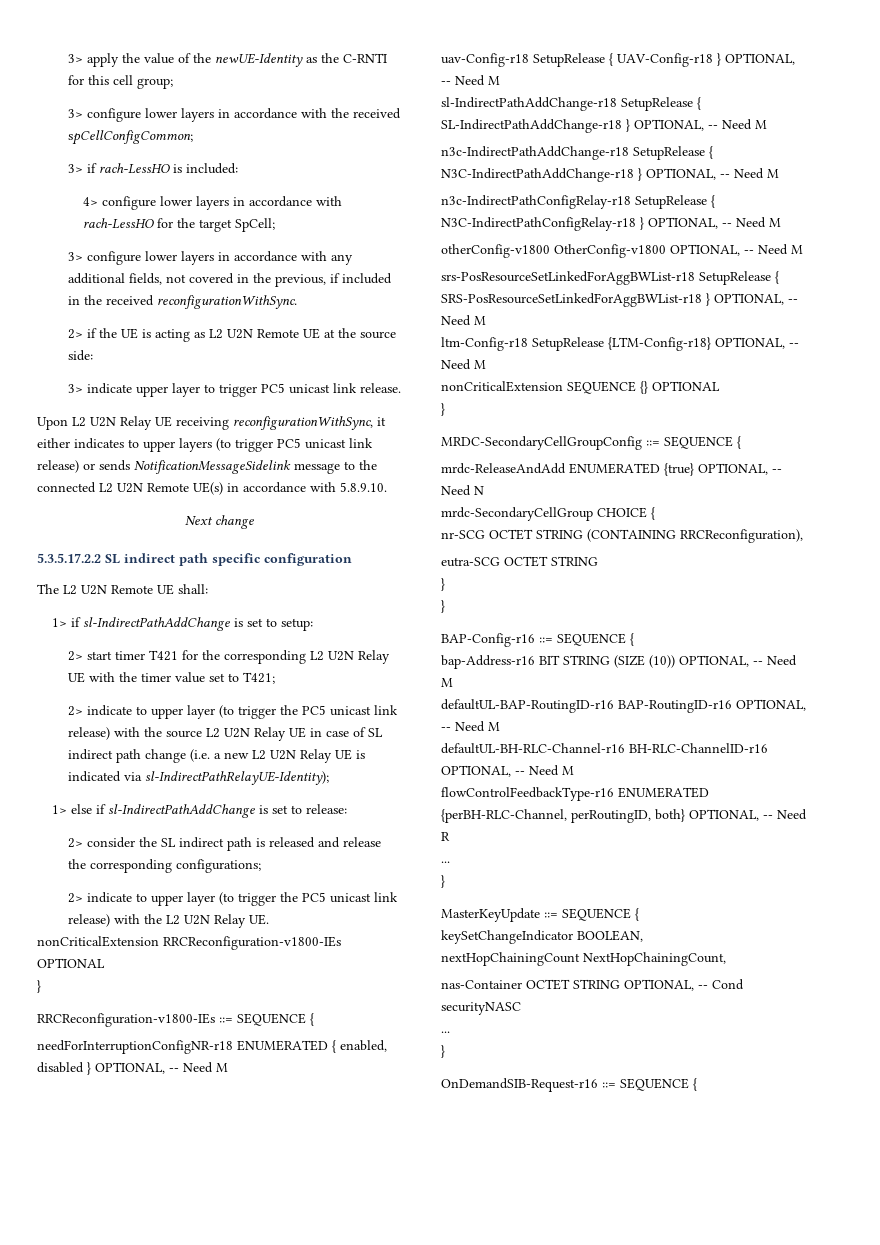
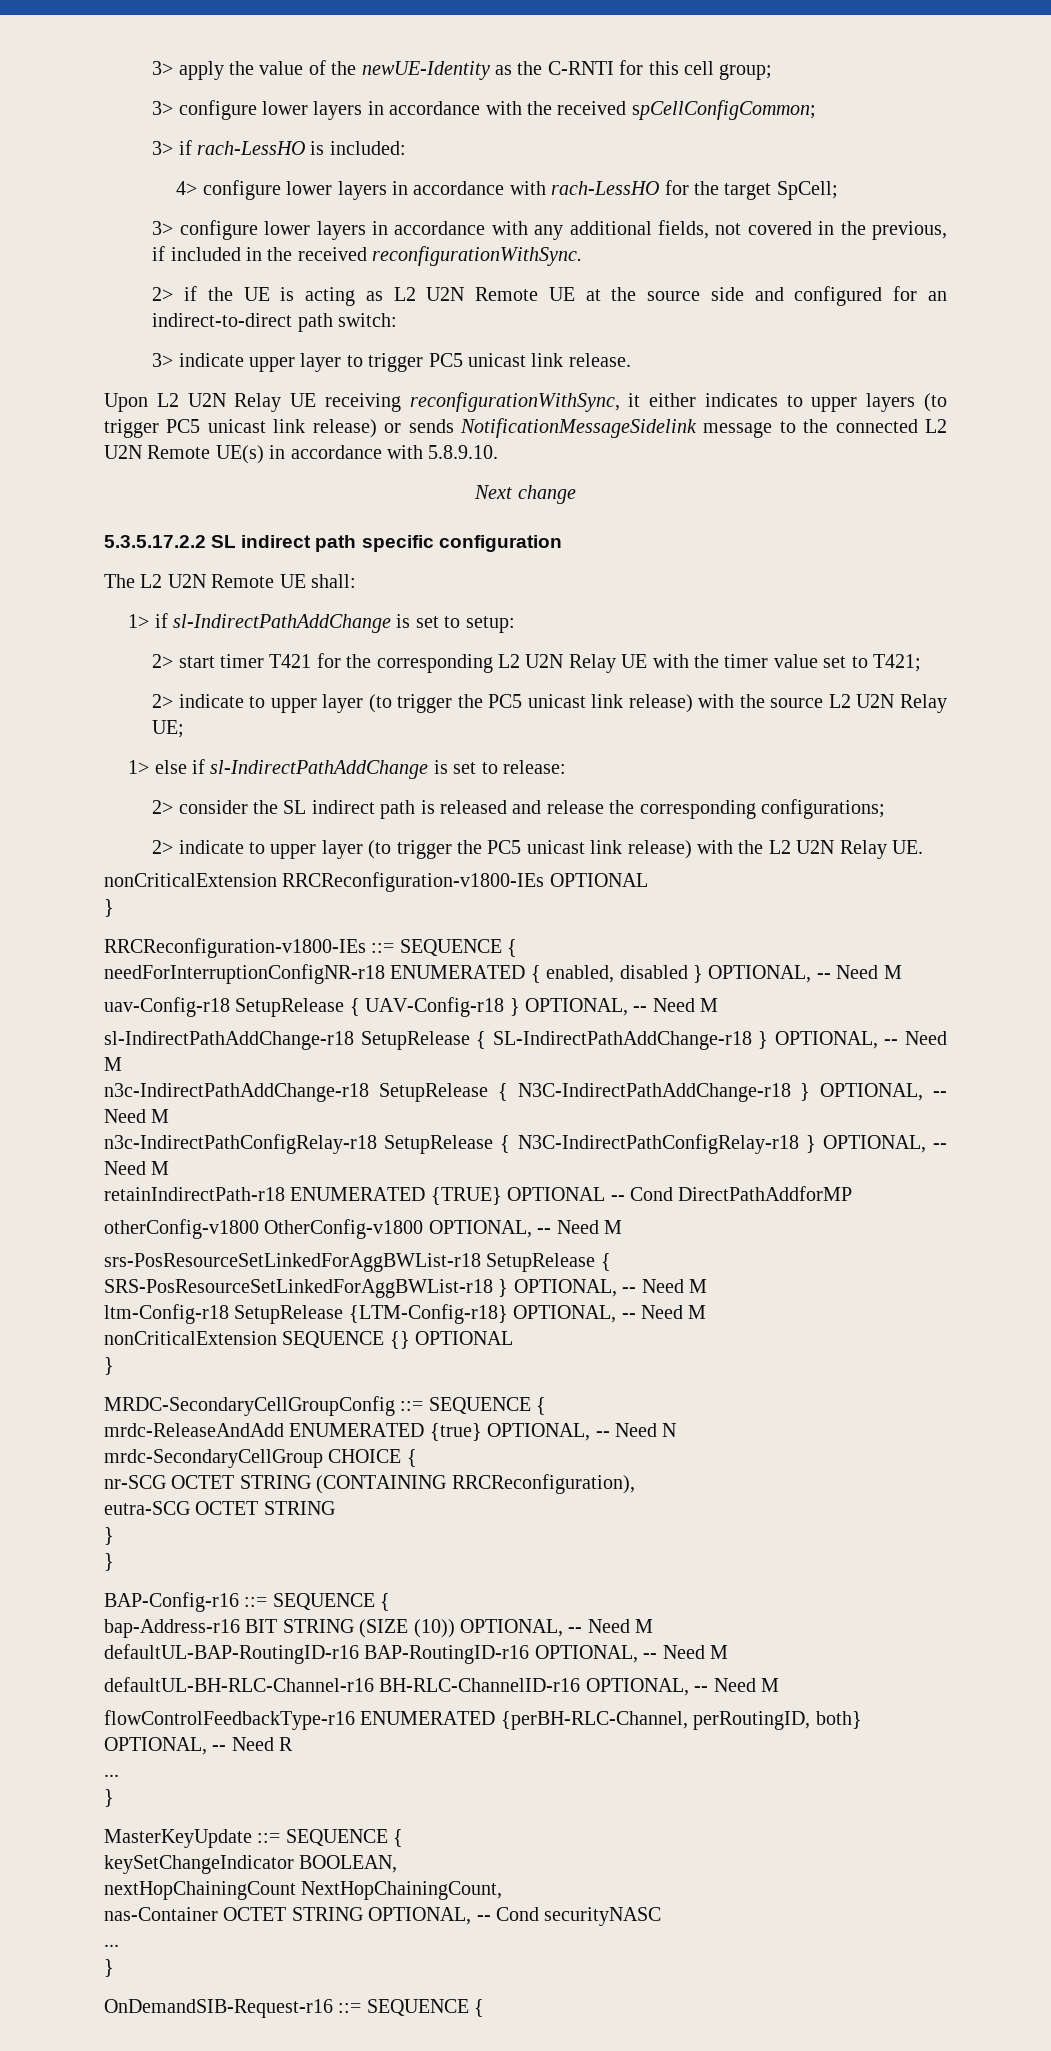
- 2> if the UE is acting as L2 U2N Remote UE at the source side:
+ 2> if the UE is acting as L2 U2N Remote UE at the source side and configured for an indirect-to-direct path switch:
- 2> indicate to upper layer (to trigger the PC5 unicast link release) with the source L2 U2N Relay UE in case of SL indirect path change (i.e. a new L2 U2N Relay UE is indicated via sl-IndirectPathRelayUE-Identity);
+ 2> indicate to upper layer (to trigger the PC5 unicast link release) with the source L2 U2N Relay UE;
+ retainIndirectPath-r18 ENUMERATED {TRUE} OPTIONAL -- Cond DirectPathAddforMP

